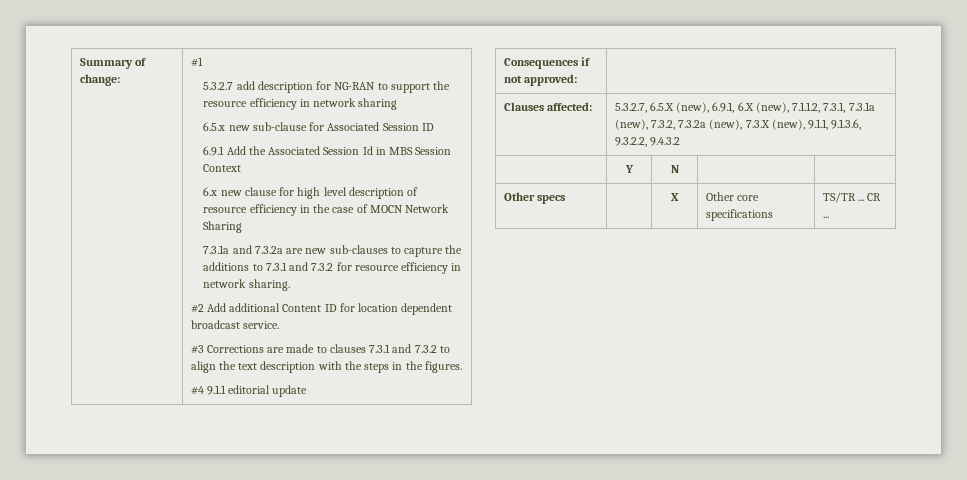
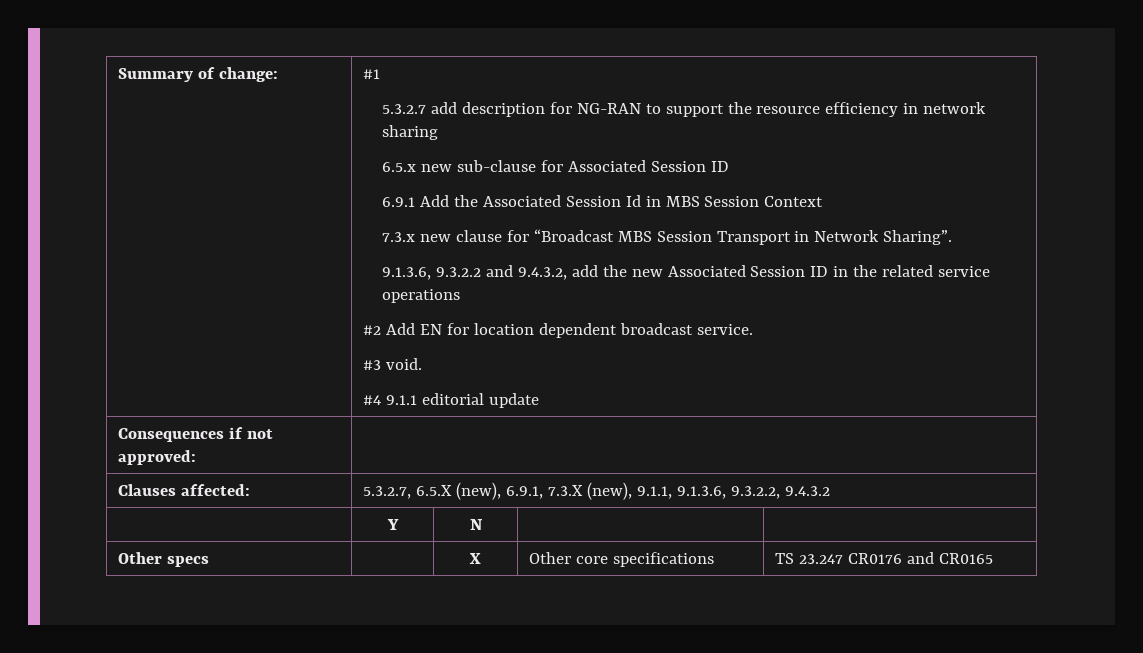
- 6.x new clause for high level description of resource efficiency in the case of MOCN Network Sharing
- 7.3.1a and 7.3.2a are new sub-clauses to capture the additions to 7.3.1 and 7.3.2 for resource efficiency in network sharing.
+ 7.3.x new clause for “Broadcast MBS Session Transport in Network Sharing”.
+ 9.1.3.6, 9.3.2.2 and 9.4.3.2, add the new Associated Session ID in the related service operations
- #2 Add additional Content ID for location dependent broadcast service.
+ #2 Add EN for location dependent broadcast service.
- #3 Corrections are made to clauses 7.3.1 and 7.3.2 to align the text description with the steps in the figures.
+ #3 void.
- Clauses affected: | 5.3.2.7, 6.5.X (new), 6.9.1, 6.X (new), 7.1.1.2, 7.3.1, 7.3.1a (new), 7.3.2, 7.3.2a (new), 7.3.X (new), 9.1.1, 9.1.3.6, 9.3.2.2, 9.4.3.2
+ Clauses affected: | 5.3.2.7, 6.5.X (new), 6.9.1, 7.3.X (new), 9.1.1, 9.1.3.6, 9.3.2.2, 9.4.3.2
- Other specs | | X | Other core specifications | TS/TR ... CR ...
+ Other specs | | X | Other core specifications | TS 23.247 CR0176 and CR0165

